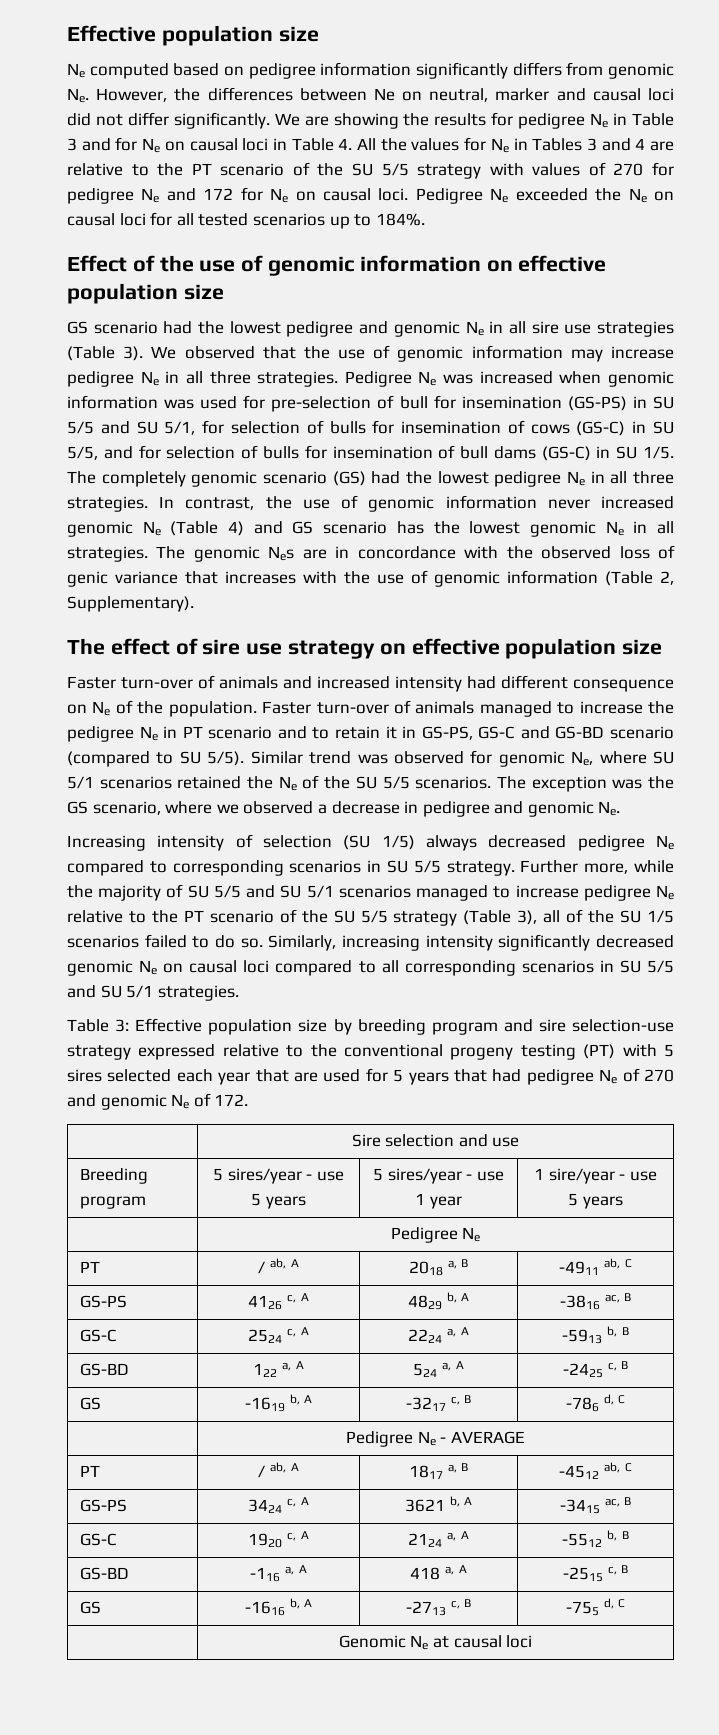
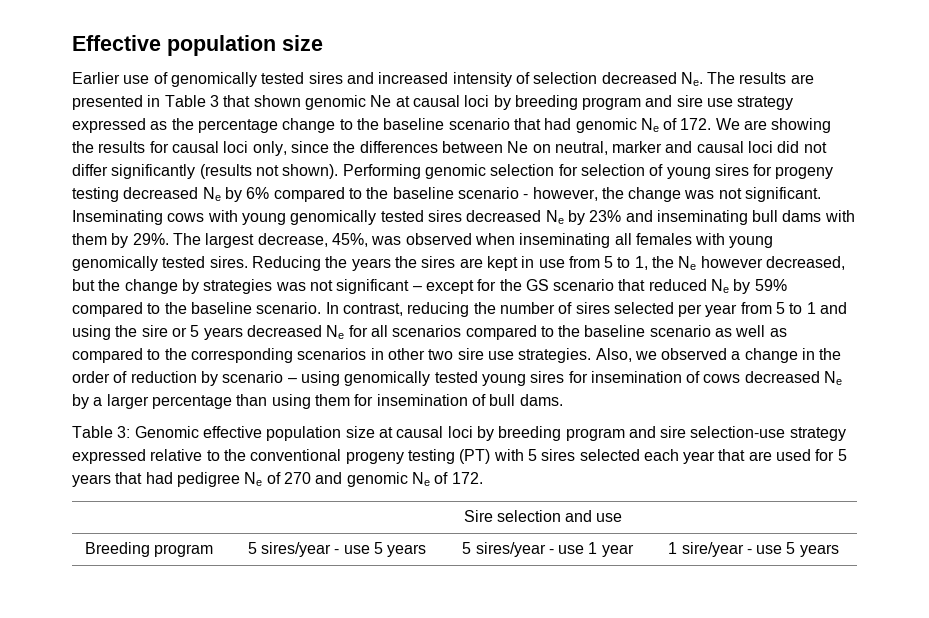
- Ne computed based on pedigree information significantly differs from genomic Ne. However, the differences between Ne on neutral, marker and causal loci did not differ significantly. We are showing the results for pedigree Ne in Table 3 and for Ne on causal loci in Table 4. All the values for Ne in Tables 3 and 4 are relative to the PT scenario of the SU 5/5 strategy with values of 270 for pedigree Ne and 172 for Ne on causal loci. Pedigree Ne exceeded the Ne on causal loci for all tested scenarios up to 184%.
- Effect of the use of genomic information on effective population size
- GS scenario had the lowest pedigree and genomic Ne in all sire use strategies (Table 3). We observed that the use of genomic information may increase pedigree Ne in all three strategies. Pedigree Ne was increased when genomic information was used for pre-selection of bull for insemination (GS-PS) in SU 5/5 and SU 5/1, for selection of bulls for insemination of cows (GS-C) in SU 5/5, and for selection of bulls for insemination of bull dams (GS-C) in SU 1/5. The completely genomic scenario (GS) had the lowest pedigree Ne in all three strategies. In contrast, the use of genomic information never increased genomic Ne (Table 4) and GS scenario has the lowest genomic Ne in all strategies. The genomic Nes are in concordance with the observed loss of genic variance that increases with the use of genomic information (Table 2, Supplementary).
- The effect of sire use strategy on effective population size
- Faster turn-over of animals and increased intensity had different consequence on Ne of the population. Faster turn-over of animals managed to increase the pedigree Ne in PT scenario and to retain it in GS-PS, GS-C and GS-BD scenario (compared to SU 5/5). Similar trend was observed for genomic Ne, where SU 5/1 scenarios retained the Ne of the SU 5/5 scenarios. The exception was the GS scenario, where we observed a decrease in pedigree and genomic Ne.
- Increasing intensity of selection (SU 1/5) always decreased pedigree Ne compared to corresponding scenarios in SU 5/5 strategy. Further more, while the majority of SU 5/5 and SU 5/1 scenarios managed to increase pedigree Ne relative to the PT scenario of the SU 5/5 strategy (Table 3), all of the SU 1/5 scenarios failed to do so. Similarly, increasing intensity significantly decreased genomic Ne on causal loci compared to all corresponding scenarios in SU 5/5 and SU 5/1 strategies.
- Table 3: Effective population size by breeding program and sire selection-use strategy expressed relative to the conventional progeny testing (PT) with 5 sires selected each year that are used for 5 years that had pedigree Ne of 270 and genomic Ne of 172.
+ Earlier use of genomically tested sires and increased intensity of selection decreased Ne. The results are presented in Table 3 that shown genomic Ne at causal loci by breeding program and sire use strategy expressed as the percentage change to the baseline scenario that had genomic Ne of 172. We are showing the results for causal loci only, since the differences between Ne on neutral, marker and causal loci did not differ significantly (results not shown). Performing genomic selection for selection of young sires for progeny testing decreased Ne by 6% compared to the baseline scenario - however, the change was not significant. Inseminating cows with young genomically tested sires decreased Ne by 23% and inseminating bull dams with them by 29%. The largest decrease, 45%, was observed when inseminating all females with young genomically tested sires. Reducing the years the sires are kept in use from 5 to 1, the Ne however decreased, but the change by strategies was not significant – except for the GS scenario that reduced Ne by 59% compared to the baseline scenario. In contrast, reducing the number of sires selected per year from 5 to 1 and using the sire or 5 years decreased Ne for all scenarios compared to the baseline scenario as well as compared to the corresponding scenarios in other two sire use strategies. Also, we observed a change in the order of reduction by scenario – using genomically tested young sires for insemination of cows decreased Ne by a larger percentage than using them for insemination of bull dams.
+ Table 3: Genomic effective population size at causal loci by breeding program and sire selection-use strategy expressed relative to the conventional progeny testing (PT) with 5 sires selected each year that are used for 5 years that had pedigree Ne of 270 and genomic Ne of 172.
  Breeding program | 5 sires/year - use 5 years | 5 sires/year - use 1 year | 1 sire/year - use 5 years
- | Pedigree Ne
- PT | / ab, A | 2018 a, B | -4911 ab, C
- GS-PS | 4126 c, A | 4829 b, A | -3816 ac, B
- GS-C | 2524 c, A | 2224 a, A | -5913 b, B
- GS-BD | 122 a, A | 524 a, A | -2425 c, B
- GS | -1619 b, A | -3217 c, B | -786 d, C
- | Pedigree Ne - AVERAGE
- PT | / ab, A | 1817 a, B | -4512 ab, C
- GS-PS | 3424 c, A | 3621 b, A | -3415 ac, B
- GS-C | 1920 c, A | 2124 a, A | -5512 b, B
- GS-BD | -116 a, A | 418 a, A | -2515 c, B
- GS | -1616 b, A | -2713 c, B | -755 d, C
- | Genomic Ne at causal loci

